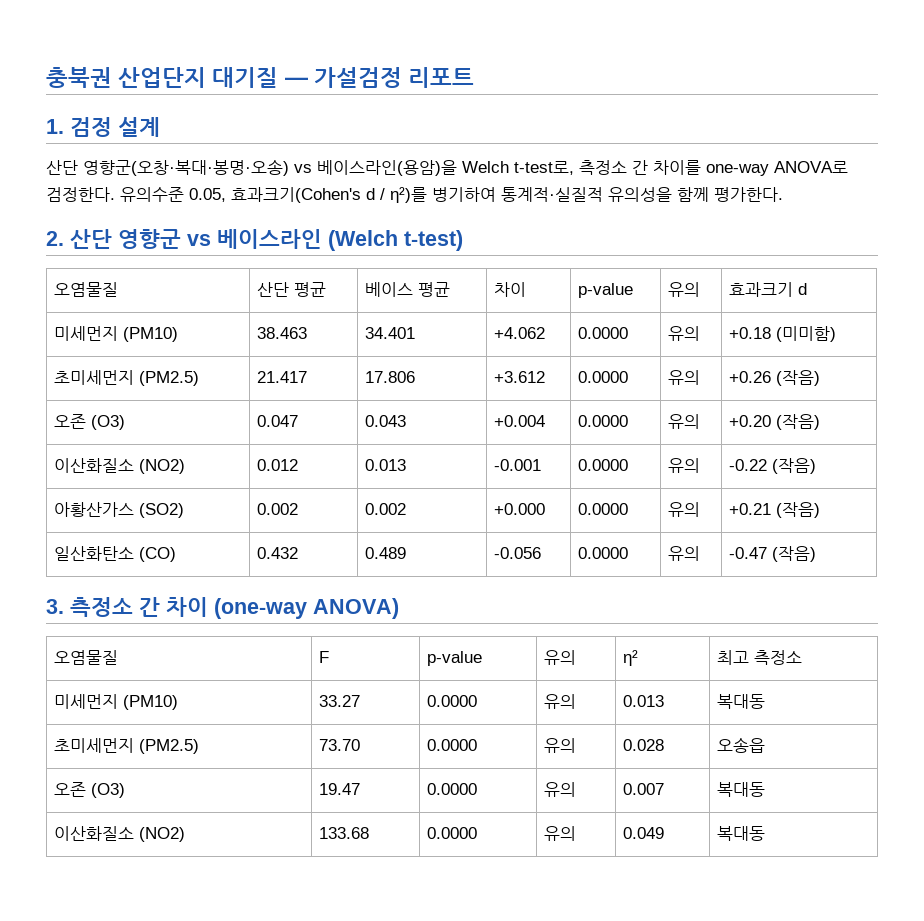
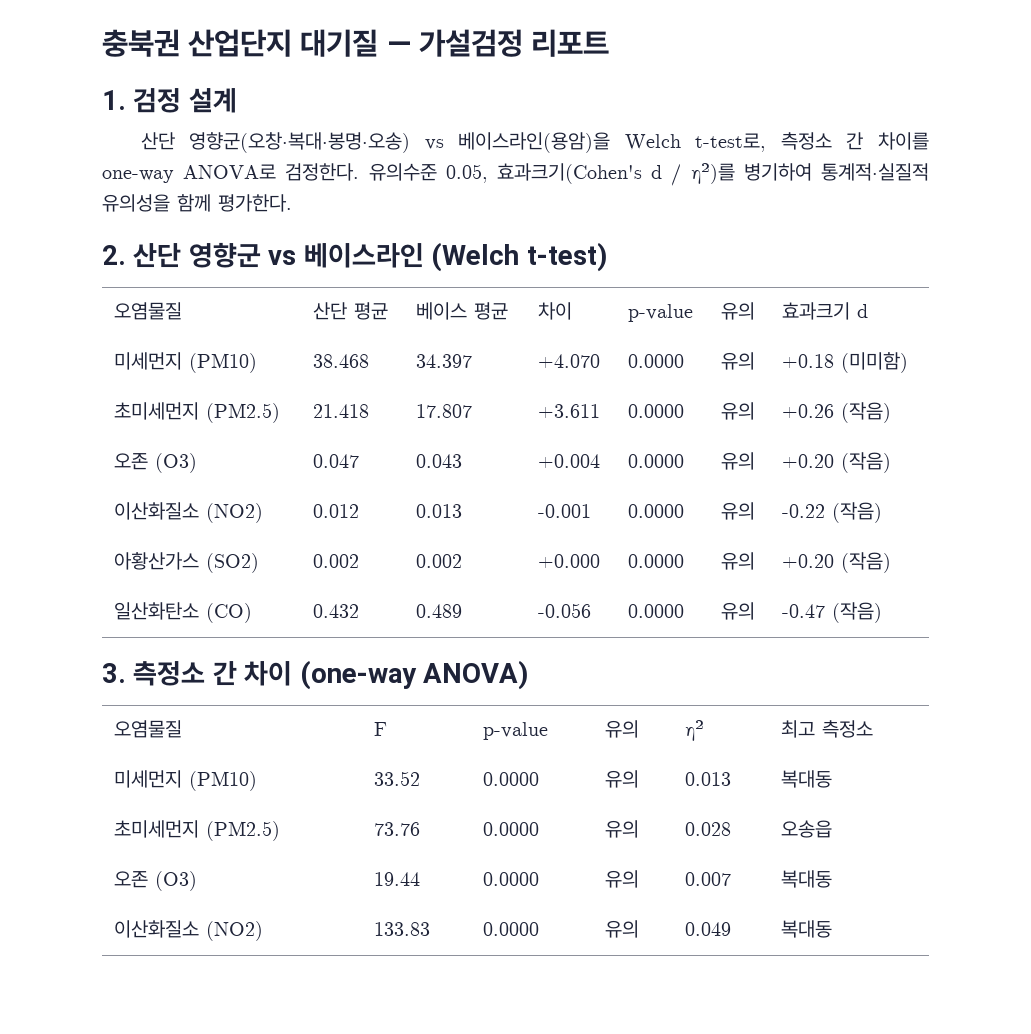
- 미세먼지 (PM10) | 38.463 | 34.401 | +4.062 | 0.0000 | 유의 | +0.18 (미미함)
+ 미세먼지 (PM10) | 38.468 | 34.397 | +4.070 | 0.0000 | 유의 | +0.18 (미미함)
- 초미세먼지 (PM2.5) | 21.417 | 17.806 | +3.612 | 0.0000 | 유의 | +0.26 (작음)
+ 초미세먼지 (PM2.5) | 21.418 | 17.807 | +3.611 | 0.0000 | 유의 | +0.26 (작음)
- 아황산가스 (SO2) | 0.002 | 0.002 | +0.000 | 0.0000 | 유의 | +0.21 (작음)
+ 아황산가스 (SO2) | 0.002 | 0.002 | +0.000 | 0.0000 | 유의 | +0.20 (작음)
- 미세먼지 (PM10) | 33.27 | 0.0000 | 유의 | 0.013 | 복대동
+ 미세먼지 (PM10) | 33.52 | 0.0000 | 유의 | 0.013 | 복대동
- 초미세먼지 (PM2.5) | 73.70 | 0.0000 | 유의 | 0.028 | 오송읍
+ 초미세먼지 (PM2.5) | 73.76 | 0.0000 | 유의 | 0.028 | 오송읍
- 오존 (O3) | 19.47 | 0.0000 | 유의 | 0.007 | 복대동
+ 오존 (O3) | 19.44 | 0.0000 | 유의 | 0.007 | 복대동
- 이산화질소 (NO2) | 133.68 | 0.0000 | 유의 | 0.049 | 복대동
+ 이산화질소 (NO2) | 133.83 | 0.0000 | 유의 | 0.049 | 복대동

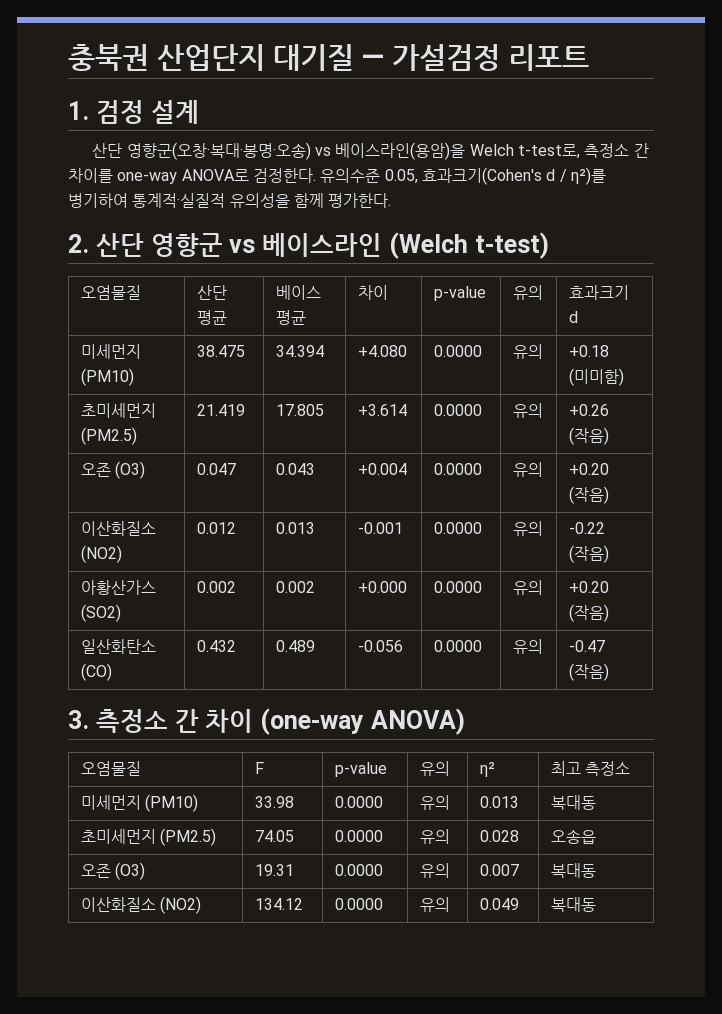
- 미세먼지 (PM10) | 38.468 | 34.397 | +4.070 | 0.0000 | 유의 | +0.18 (미미함)
+ 미세먼지 (PM10) | 38.475 | 34.394 | +4.080 | 0.0000 | 유의 | +0.18 (미미함)
- 초미세먼지 (PM2.5) | 21.418 | 17.807 | +3.611 | 0.0000 | 유의 | +0.26 (작음)
+ 초미세먼지 (PM2.5) | 21.419 | 17.805 | +3.614 | 0.0000 | 유의 | +0.26 (작음)
- 미세먼지 (PM10) | 33.52 | 0.0000 | 유의 | 0.013 | 복대동
+ 미세먼지 (PM10) | 33.98 | 0.0000 | 유의 | 0.013 | 복대동
- 초미세먼지 (PM2.5) | 73.76 | 0.0000 | 유의 | 0.028 | 오송읍
+ 초미세먼지 (PM2.5) | 74.05 | 0.0000 | 유의 | 0.028 | 오송읍
- 오존 (O3) | 19.44 | 0.0000 | 유의 | 0.007 | 복대동
+ 오존 (O3) | 19.31 | 0.0000 | 유의 | 0.007 | 복대동
- 이산화질소 (NO2) | 133.83 | 0.0000 | 유의 | 0.049 | 복대동
+ 이산화질소 (NO2) | 134.12 | 0.0000 | 유의 | 0.049 | 복대동

